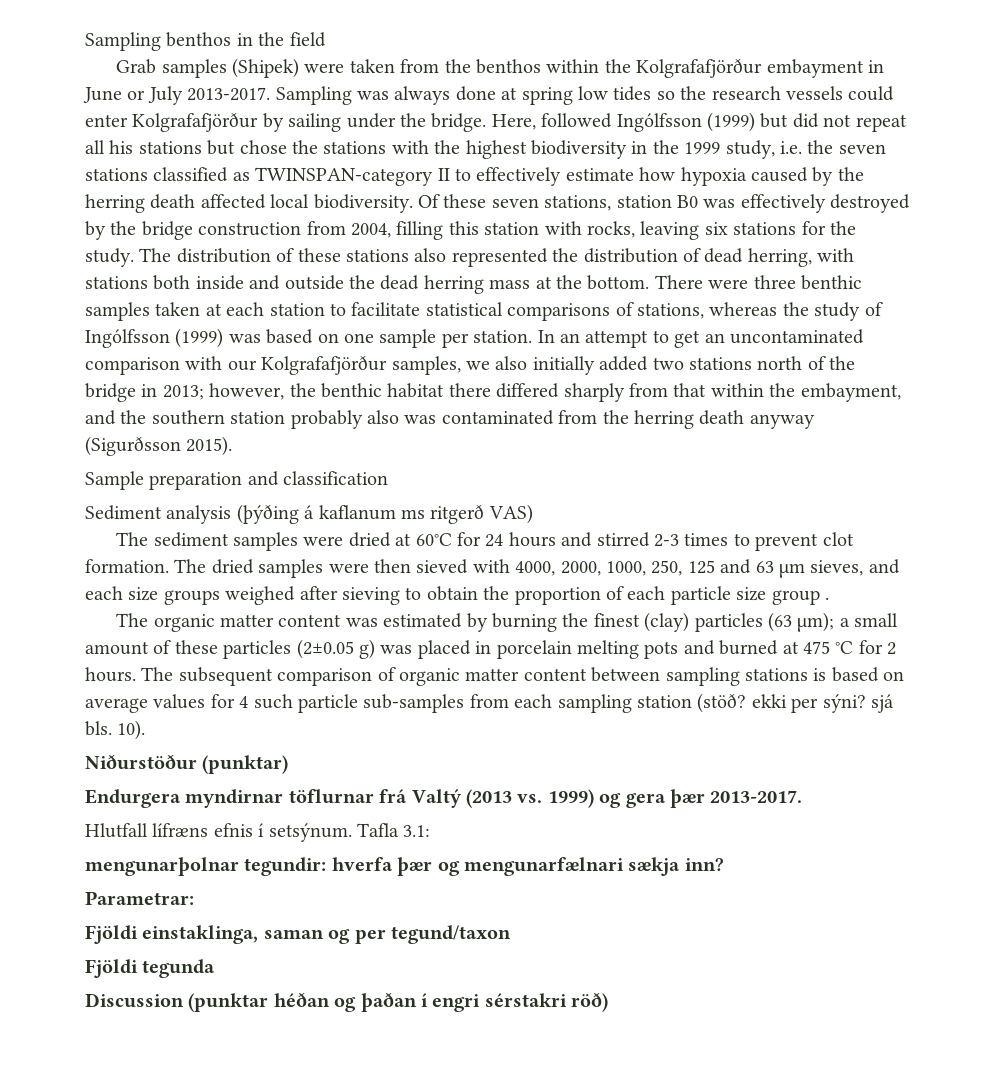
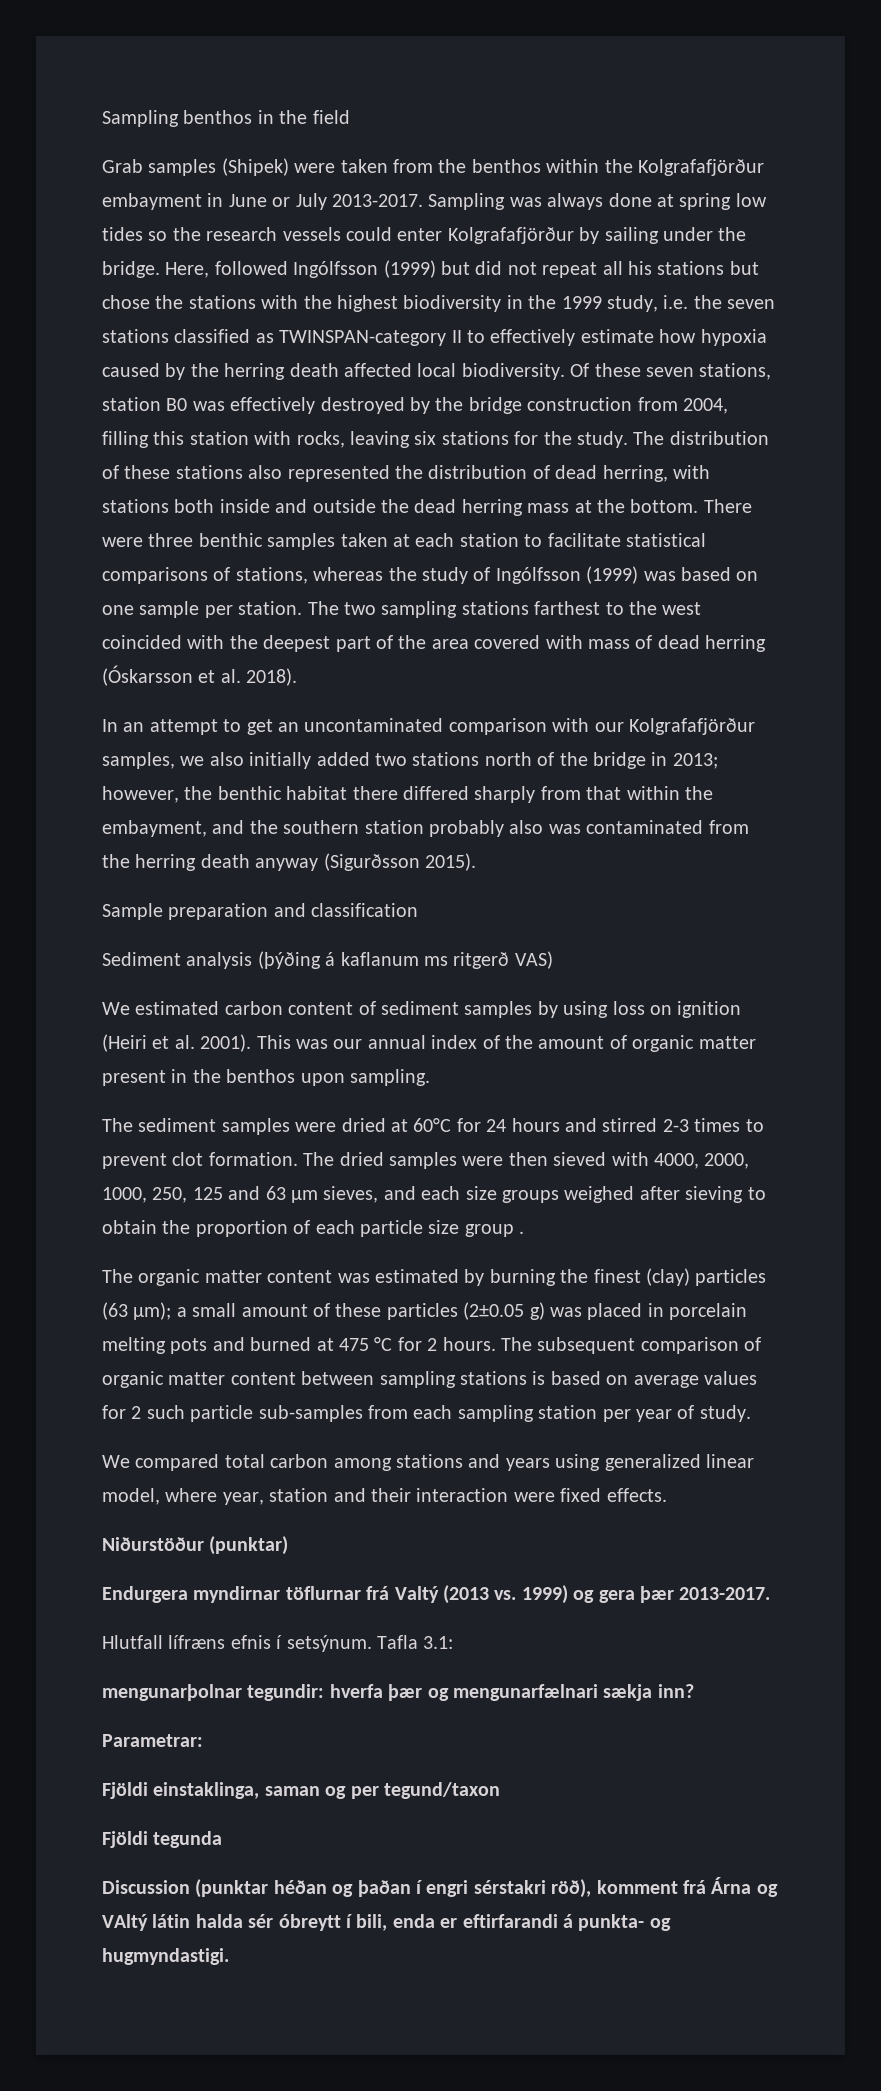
- There were three benthic samples taken at each station to facilitate statistical comparisons of stations, whereas the study of Ingólfsson (1999) was based on one sample per station. In an attempt to get an uncontaminated comparison with our Kolgrafafjörður samples, we also initially added two stations north of the bridge in 2013;
+ There were three benthic samples taken at each station to facilitate statistical comparisons of stations, whereas the study of Ingólfsson (1999) was based on one sample per station. The two sampling stations farthest to the west coincided with the deepest part of the area covered with mass of dead herring (Óskarsson et al. 2018).
+ In an attempt to get an uncontaminated comparison with our Kolgrafafjörður samples, we also initially added two stations north of the bridge in 2013;
+ We estimated carbon content of sediment samples by using loss on ignition (Heiri et al. 2001). This was our annual index of the amount of organic matter present in the benthos upon sampling.
- The subsequent comparison of organic matter content between sampling stations is based on average values for 4 such particle sub-samples from each sampling station (stöð? ekki per sýni? sjá bls. 10).
+ The subsequent comparison of organic matter content between sampling stations is based on average values for 2 such particle sub-samples from each sampling station per year of study.
+ We compared total carbon among stations and years using generalized linear model, where year, station and their interaction were fixed effects.
- Discussion (punktar héðan og þaðan í engri sérstakri röð)
+ Discussion (punktar héðan og þaðan í engri sérstakri röð), komment frá Árna og VAltý látin halda sér óbreytt í bili, enda er eftirfarandi á punkta- og hugmyndastigi.

